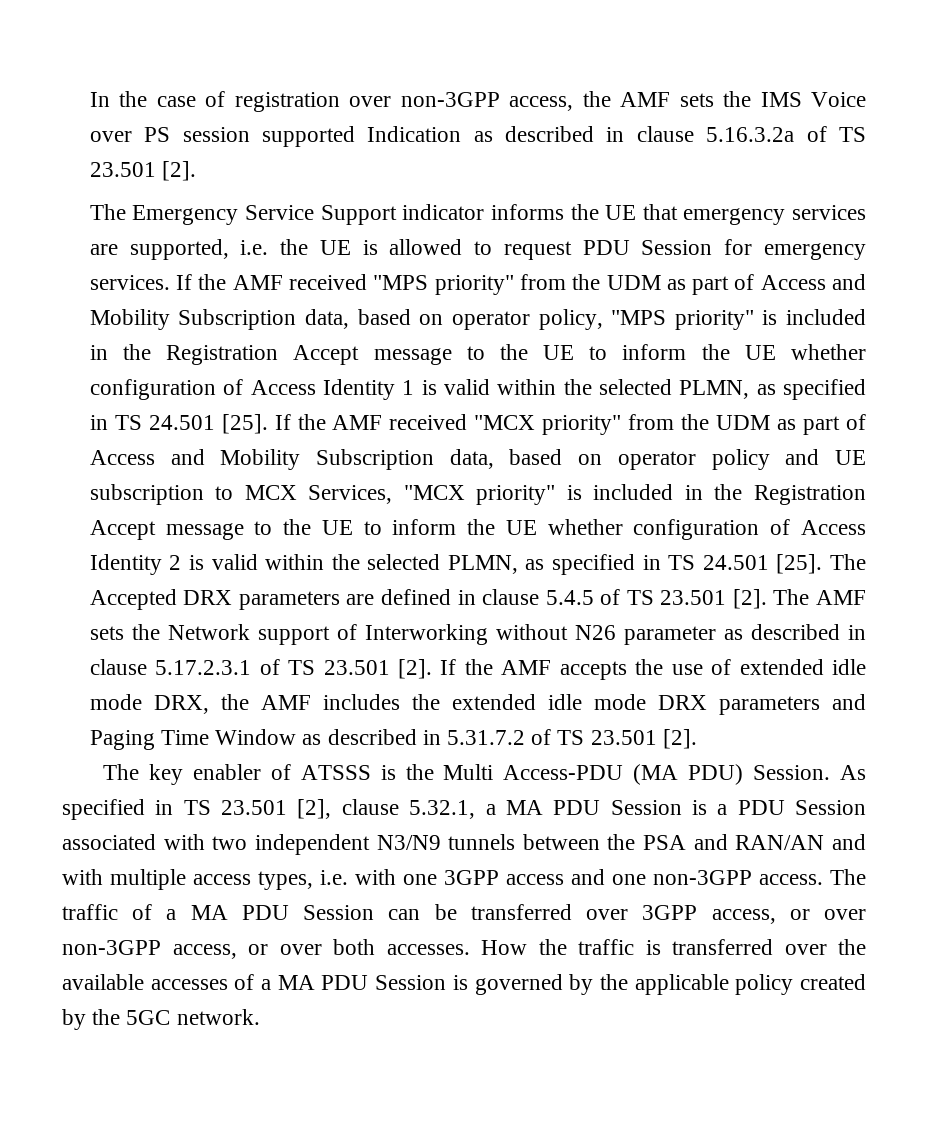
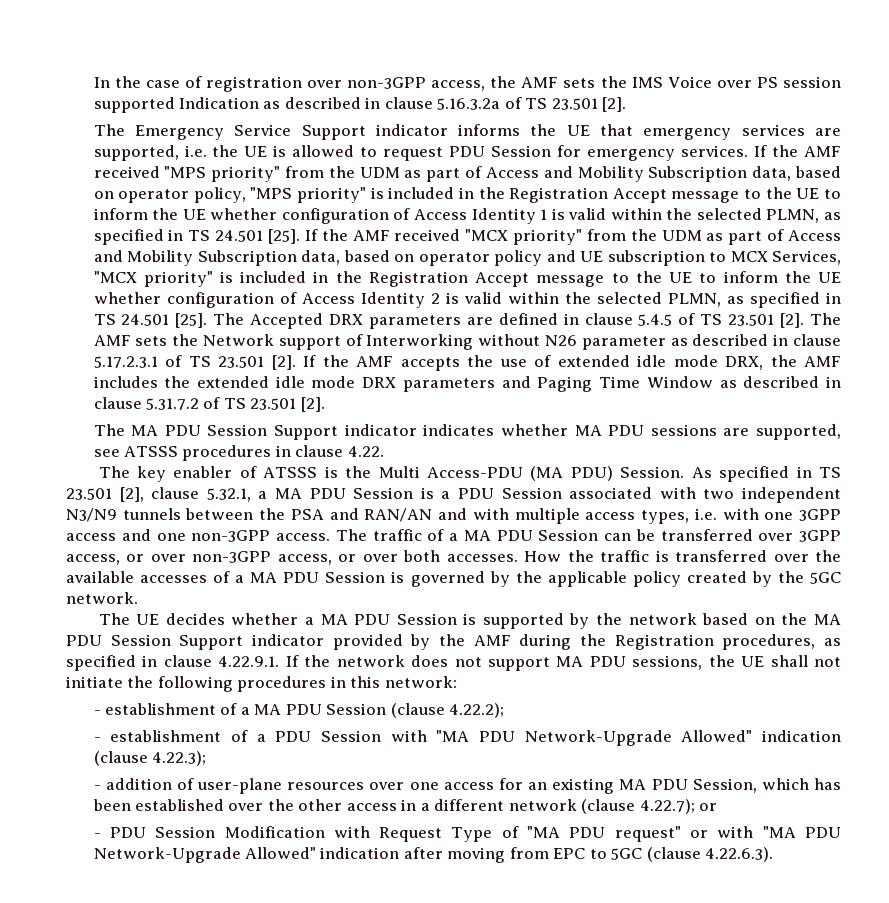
- If the AMF accepts the use of extended idle mode DRX, the AMF includes the extended idle mode DRX parameters and Paging Time Window as described in 5.31.7.2 of TS 23.501 [2].
+ If the AMF accepts the use of extended idle mode DRX, the AMF includes the extended idle mode DRX parameters and Paging Time Window as described in clause 5.31.7.2 of TS 23.501 [2].
+ The MA PDU Session Support indicator indicates whether MA PDU sessions are supported, see ATSSS procedures in clause 4.22.
+ The UE decides whether a MA PDU Session is supported by the network based on the MA PDU Session Support indicator provided by the AMF during the Registration procedures, as specified in clause 4.22.9.1. If the network does not support MA PDU sessions, the UE shall not initiate the following procedures in this network:
+ - establishment of a MA PDU Session (clause 4.22.2);
+ - establishment of a PDU Session with "MA PDU Network-Upgrade Allowed" indication (clause 4.22.3);
+ - addition of user-plane resources over one access for an existing MA PDU Session, which has been established over the other access in a different network (clause 4.22.7); or
+ - PDU Session Modification with Request Type of "MA PDU request" or with "MA PDU Network-Upgrade Allowed" indication after moving from EPC to 5GC (clause 4.22.6.3).

